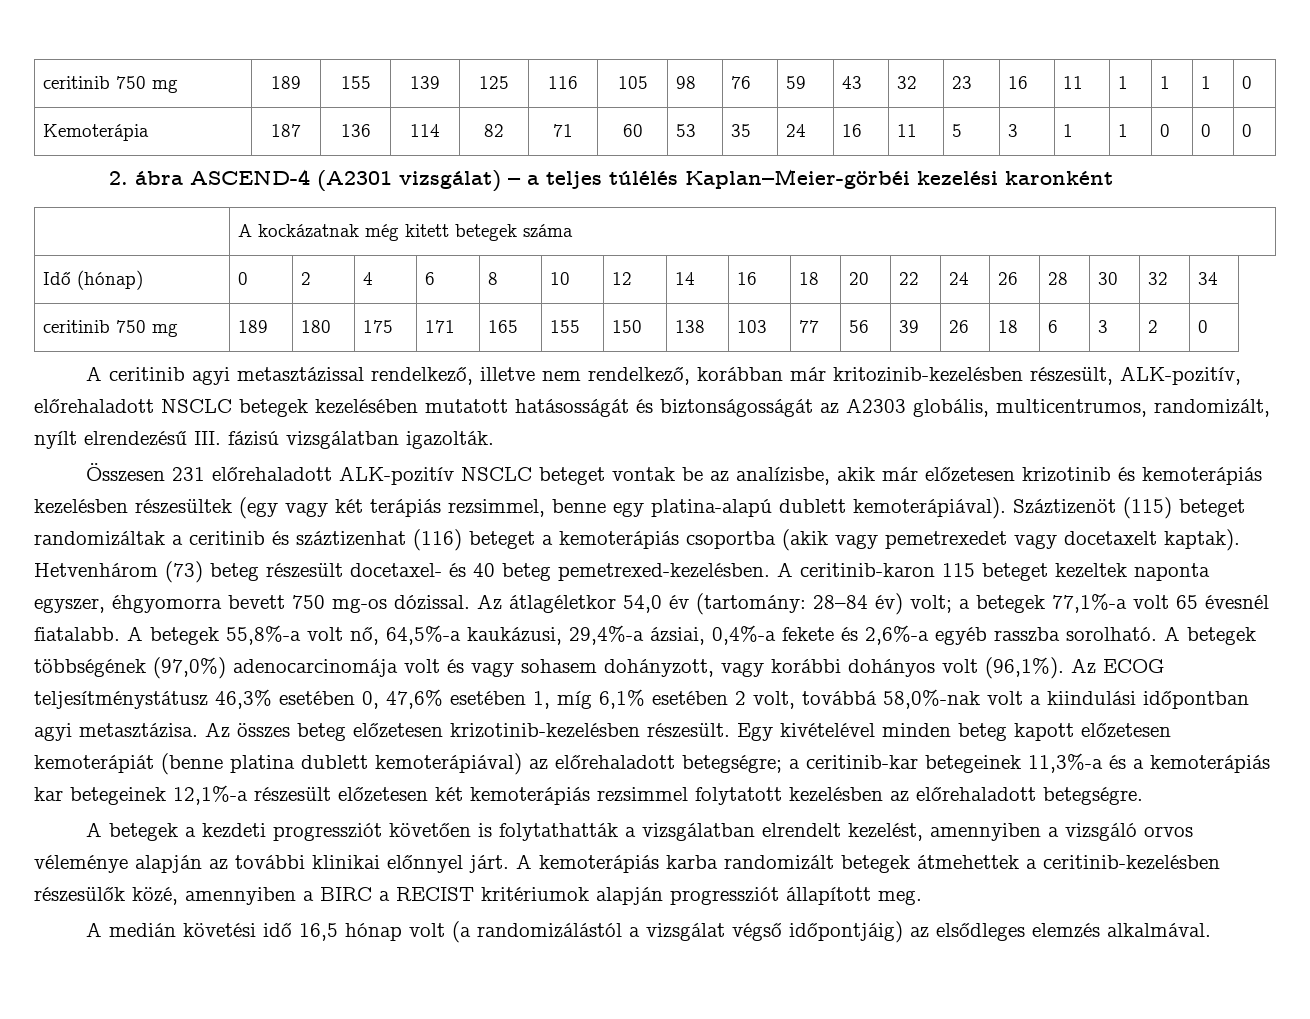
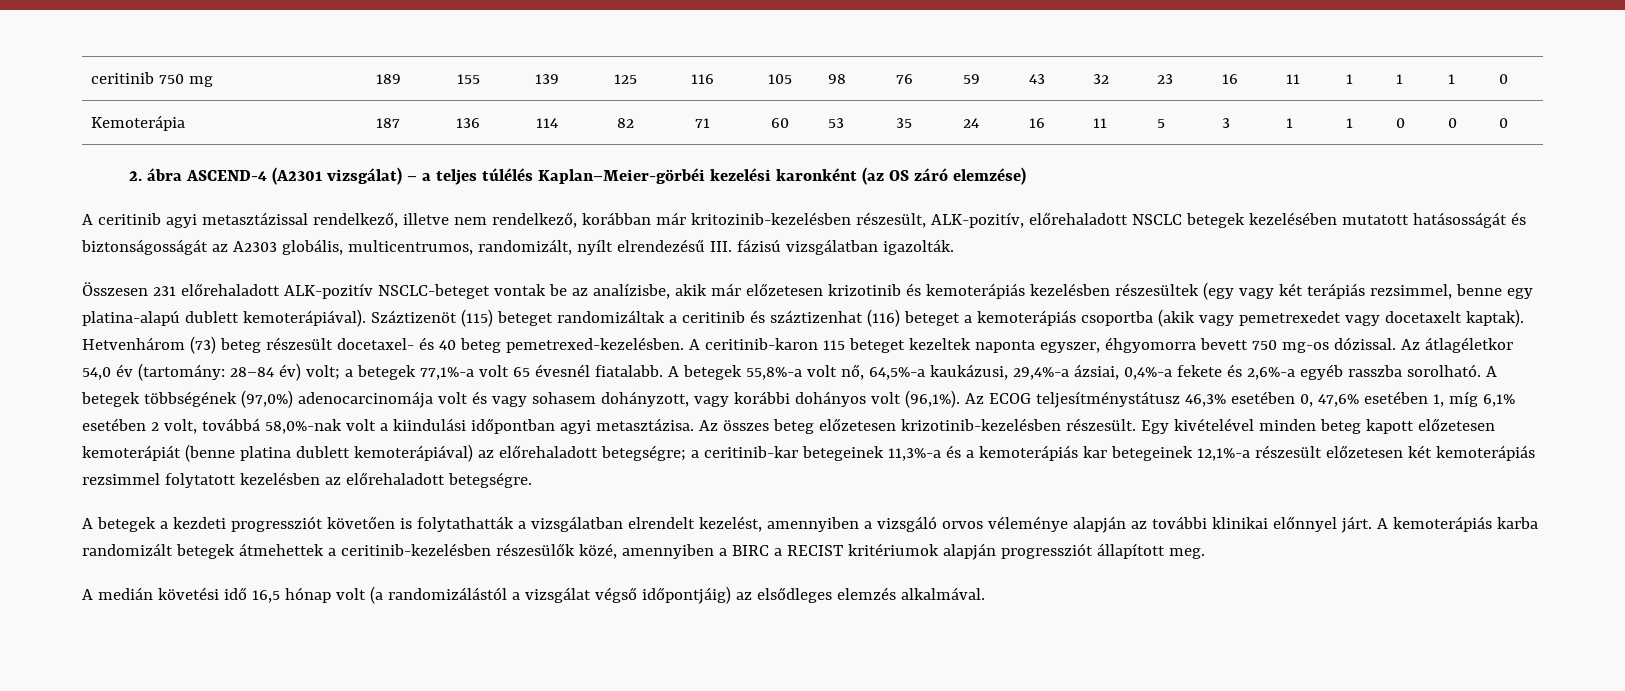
- 2. ábra ASCEND-4 (A2301 vizsgálat) – a teljes túlélés Kaplan–Meier-görbéi kezelési karonként
- | A kockázatnak még kitett betegek száma
- Idő (hónap) | 0 | 2 | 4 | 6 | 8 | 10 | 12 | 14 | 16 | 18 | 20 | 22 | 24 | 26 | 28 | 30 | 32 | 34
- ceritinib 750 mg | 189 | 180 | 175 | 171 | 165 | 155 | 150 | 138 | 103 | 77 | 56 | 39 | 26 | 18 | 6 | 3 | 2 | 0
+ 2. ábra ASCEND-4 (A2301 vizsgálat) – a teljes túlélés Kaplan–Meier-görbéi kezelési karonként (az OS záró elemzése)
- Összesen 231 előrehaladott ALK-pozitív NSCLC beteget vontak be az analízisbe, akik már előzetesen krizotinib és kemoterápiás kezelésben részesültek (egy vagy két terápiás rezsimmel, benne egy platina-alapú dublett kemoterápiával).
+ Összesen 231 előrehaladott ALK-pozitív NSCLC-beteget vontak be az analízisbe, akik már előzetesen krizotinib és kemoterápiás kezelésben részesültek (egy vagy két terápiás rezsimmel, benne egy platina-alapú dublett kemoterápiával).

